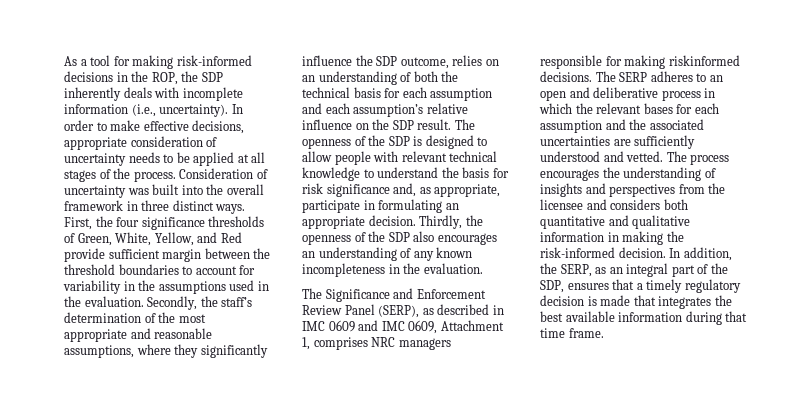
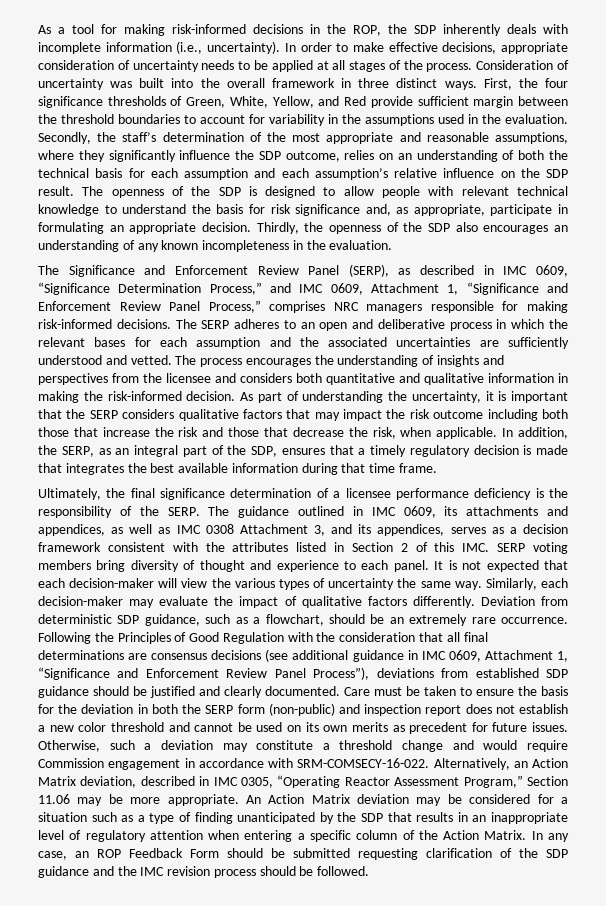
- The Significance and Enforcement Review Panel (SERP), as described in IMC 0609 and IMC 0609, Attachment 1, comprises NRC managers responsible for making riskinformed decisions.
+ The Significance and Enforcement Review Panel (SERP), as described in IMC 0609, “Significance Determination Process,” and IMC 0609, Attachment 1, “Significance and Enforcement Review Panel Process,” comprises NRC managers responsible for making risk-informed decisions.
+ As part of understanding the uncertainty, it is important that the SERP considers qualitative factors that may impact the risk outcome including both those that increase the risk and those that decrease the risk, when applicable.
+ Ultimately, the final significance determination of a licensee performance deficiency is the responsibility of the SERP. The guidance outlined in IMC 0609, its attachments and appendices, as well as IMC 0308 Attachment 3, and its appendices, serves as a decision framework consistent with the attributes listed in Section 2 of this IMC. SERP voting members bring diversity of thought and experience to each panel. It is not expected that each decision-maker will view the various types of uncertainty the same way. Similarly, each decision-maker may evaluate the impact of qualitative factors differently. Deviation from deterministic SDP guidance, such as a flowchart, should be an extremely rare occurrence. Following the Principles of Good Regulation with the consideration that all final determinations are consensus decisions (see additional guidance in IMC 0609, Attachment 1, “Significance and Enforcement Review Panel Process”), deviations from established SDP guidance should be justified and clearly documented. Care must be taken to ensure the basis for the deviation in both the SERP form (non-public) and inspection report does not establish a new color threshold and cannot be used on its own merits as precedent for future issues. Otherwise, such a deviation may constitute a threshold change and would require Commission engagement in accordance with SRM-COMSECY-16-022. Alternatively, an Action Matrix deviation, described in IMC 0305, “Operating Reactor Assessment Program,” Section 11.06 may be more appropriate. An Action Matrix deviation may be considered for a situation such as a type of finding unanticipated by the SDP that results in an inappropriate level of regulatory attention when entering a specific column of the Action Matrix. In any case, an ROP Feedback Form should be submitted requesting clarification of the SDP guidance and the IMC revision process should be followed.

